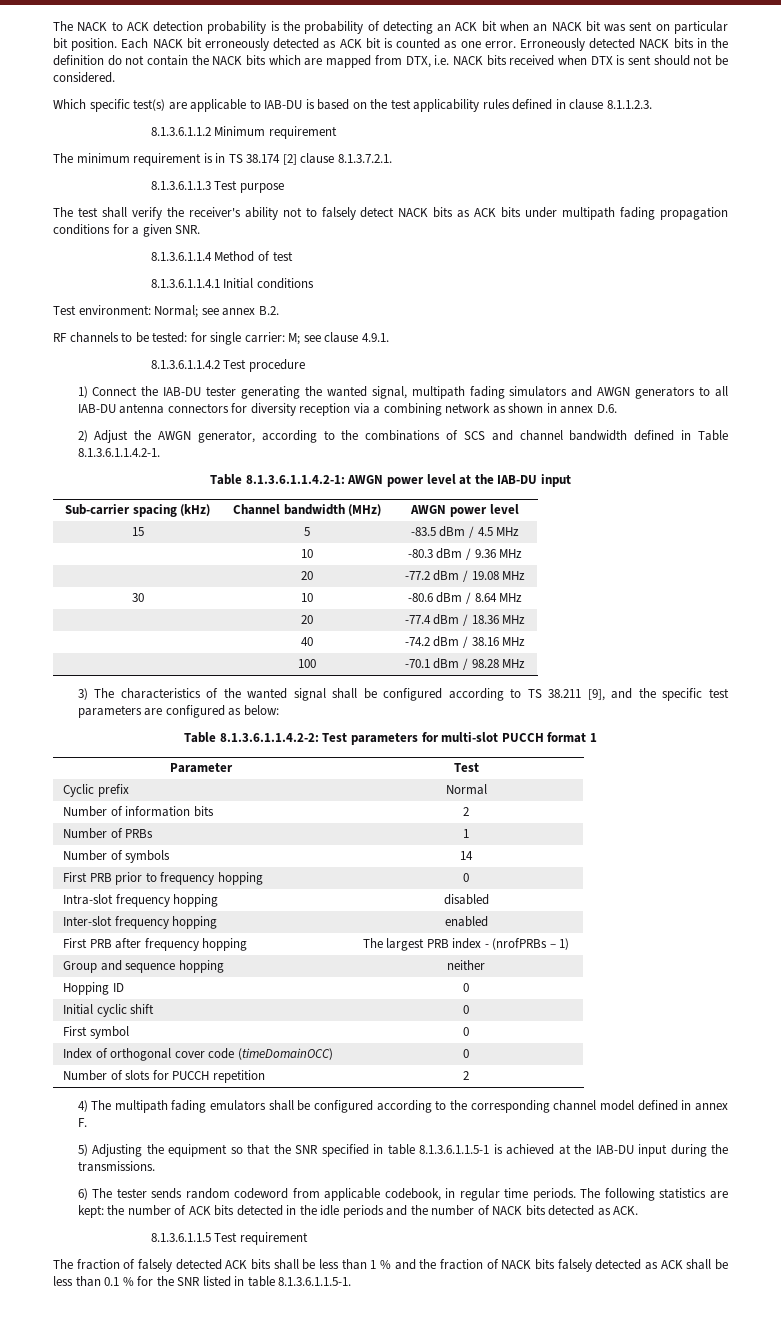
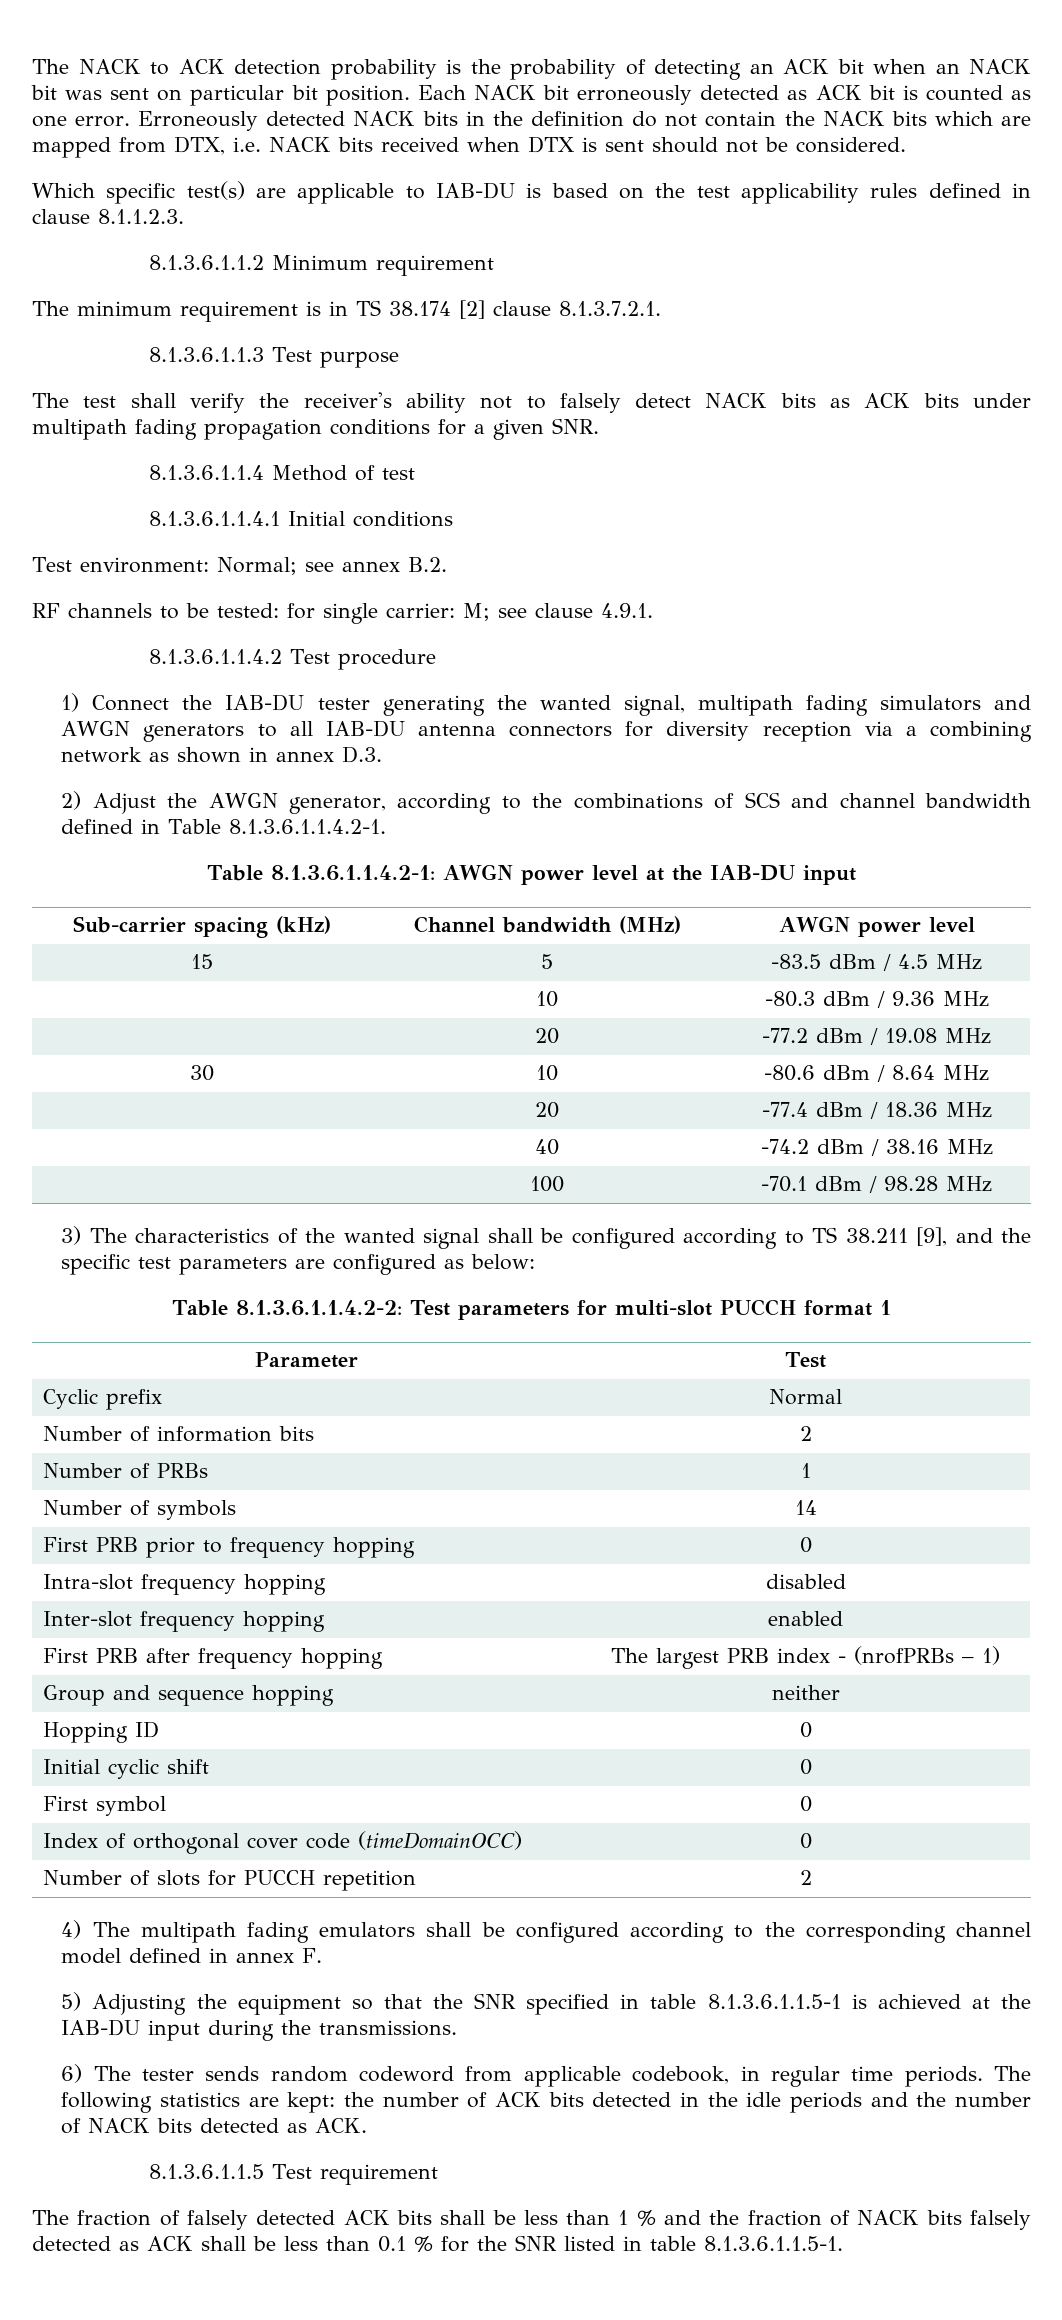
- 1) Connect the IAB-DU tester generating the wanted signal, multipath fading simulators and AWGN generators to all IAB-DU antenna connectors for diversity reception via a combining network as shown in annex D.6.
+ 1) Connect the IAB-DU tester generating the wanted signal, multipath fading simulators and AWGN generators to all IAB-DU antenna connectors for diversity reception via a combining network as shown in annex D.3.

